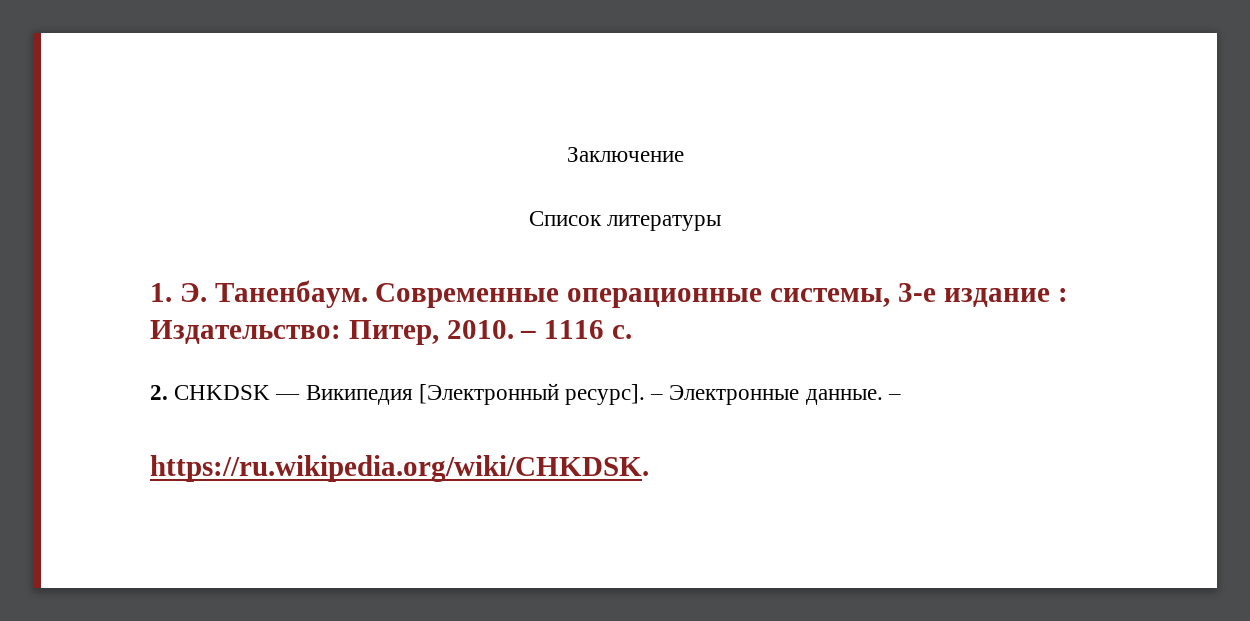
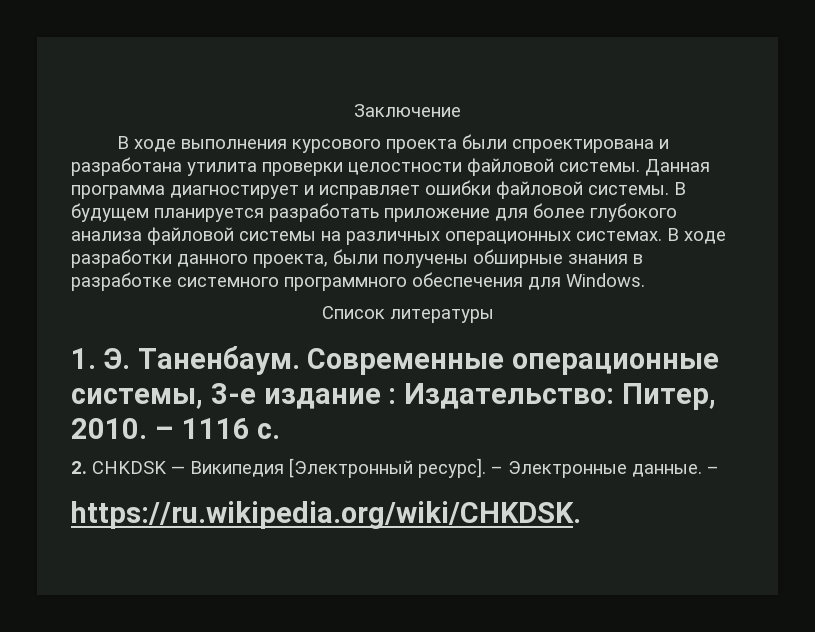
+ В ходе выполнения курсового проекта были спроектирована и разработана утилита проверки целостности файловой системы. Данная программа диагностирует и исправляет ошибки файловой системы. В будущем планируется разработать приложение для более глубокого анализа файловой системы на различных операционных системах. В ходе разработки данного проекта, были получены обширные знания в разработке системного программного обеспечения для Windows.

